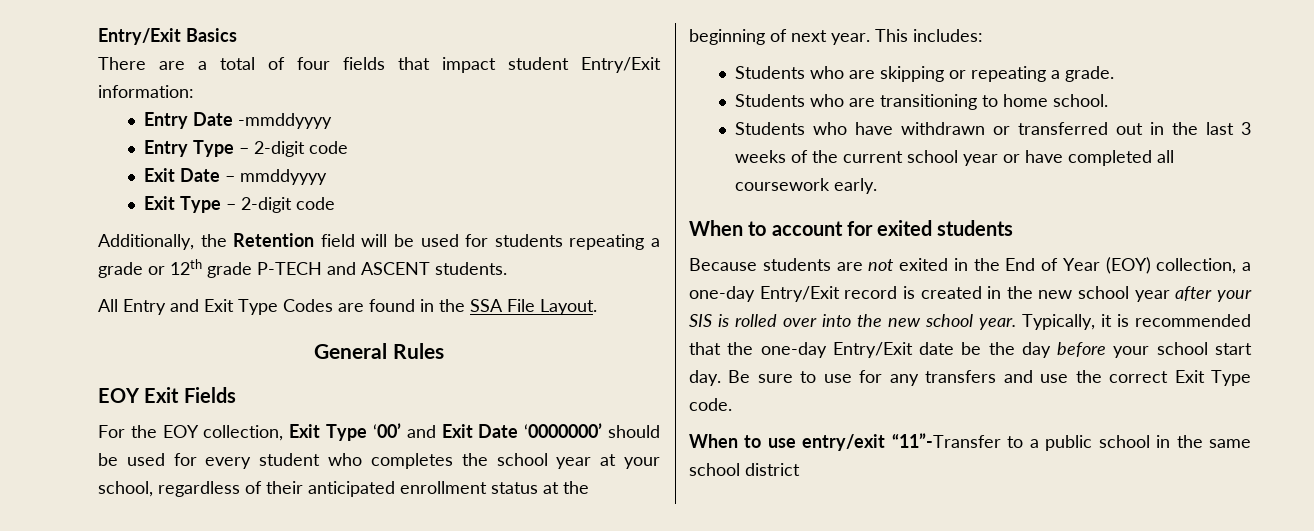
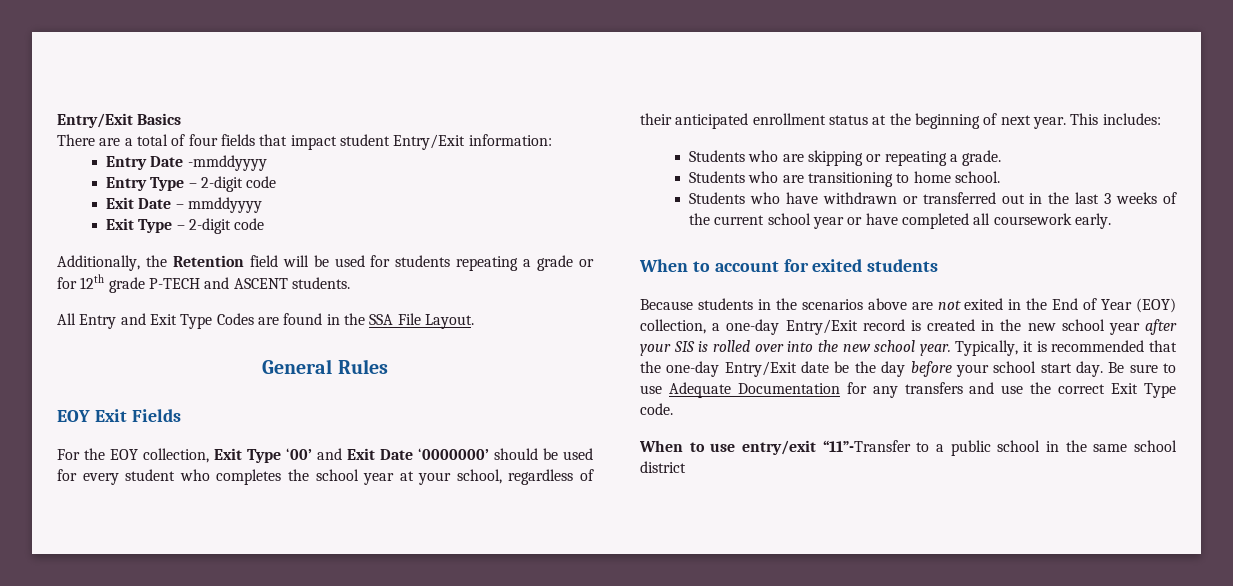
- Additionally, the Retention field will be used for students repeating a grade or 12th grade P-TECH and ASCENT students.
+ Additionally, the Retention field will be used for students repeating a grade or for 12th grade P-TECH and ASCENT students.
- Because students are not exited in the End of Year (EOY) collection, a one-day Entry/Exit record is created in the new school year after your SIS is rolled over into the new school year.
+ Because students in the scenarios above are not exited in the End of Year (EOY) collection, a one-day Entry/Exit record is created in the new school year after your SIS is rolled over into the new school year.
- Be sure to use for any transfers and use the correct Exit Type code.
+ Be sure to use Adequate Documentation for any transfers and use the correct Exit Type code.

